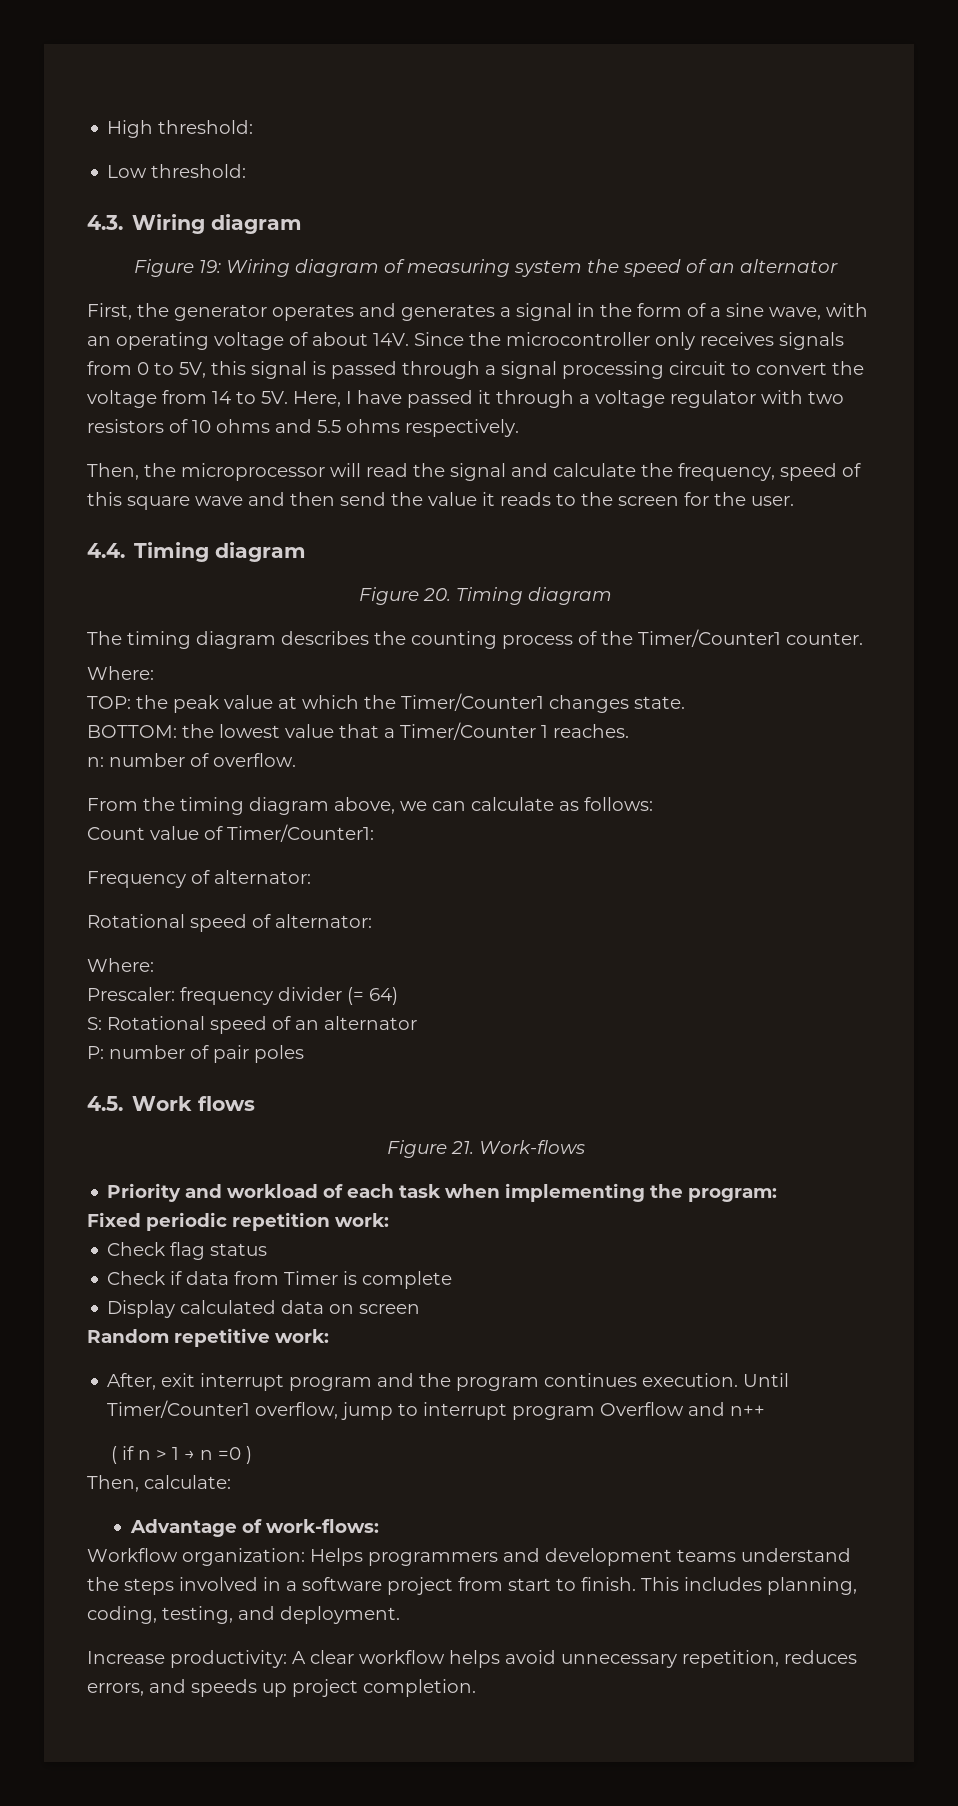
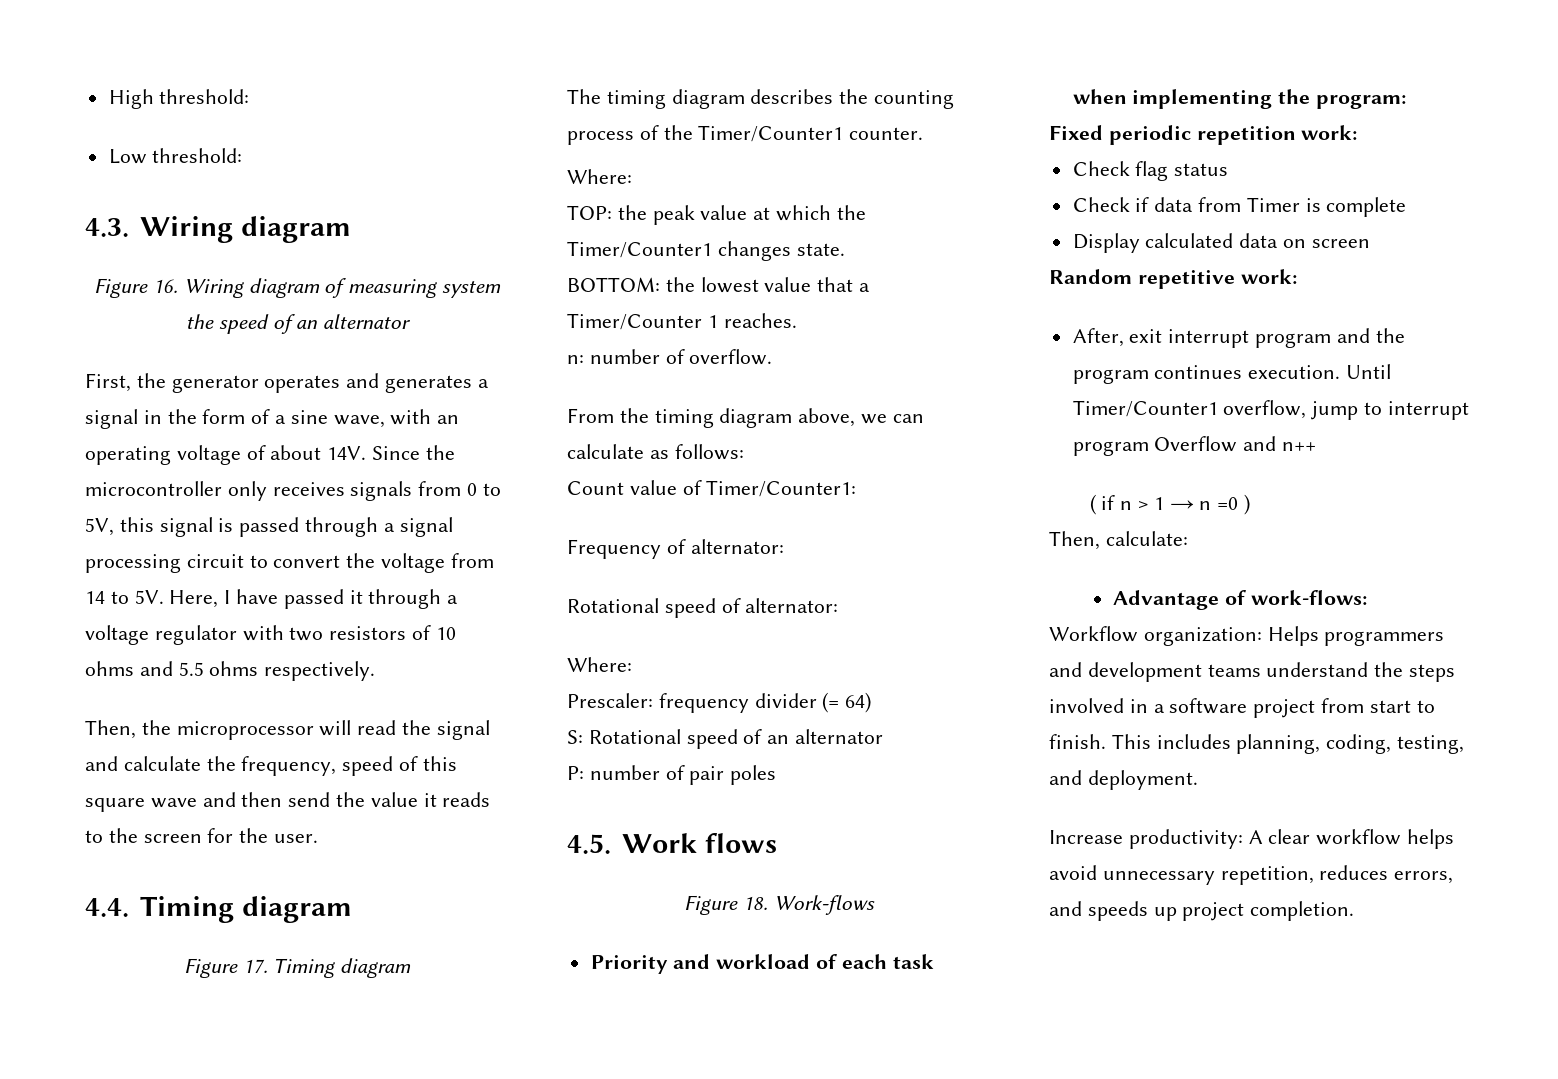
- Figure 19: Wiring diagram of measuring system the speed of an alternator
+ Figure 16. Wiring diagram of measuring system the speed of an alternator
- Figure 20. Timing diagram
+ Figure 17. Timing diagram
- Figure 21. Work-flows
+ Figure 18. Work-flows

